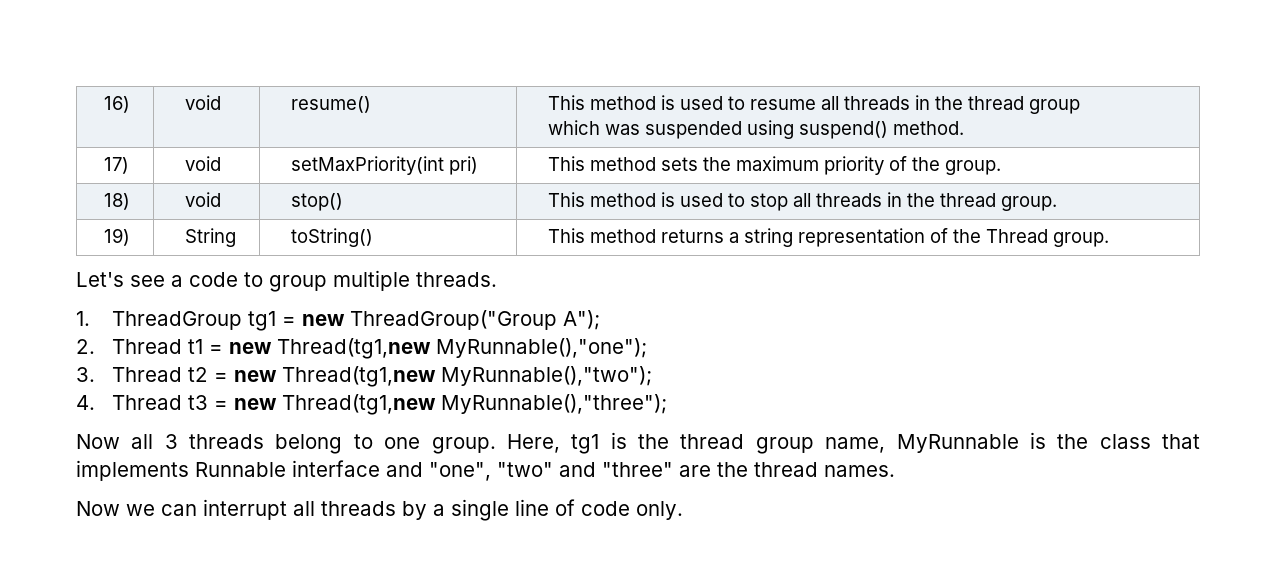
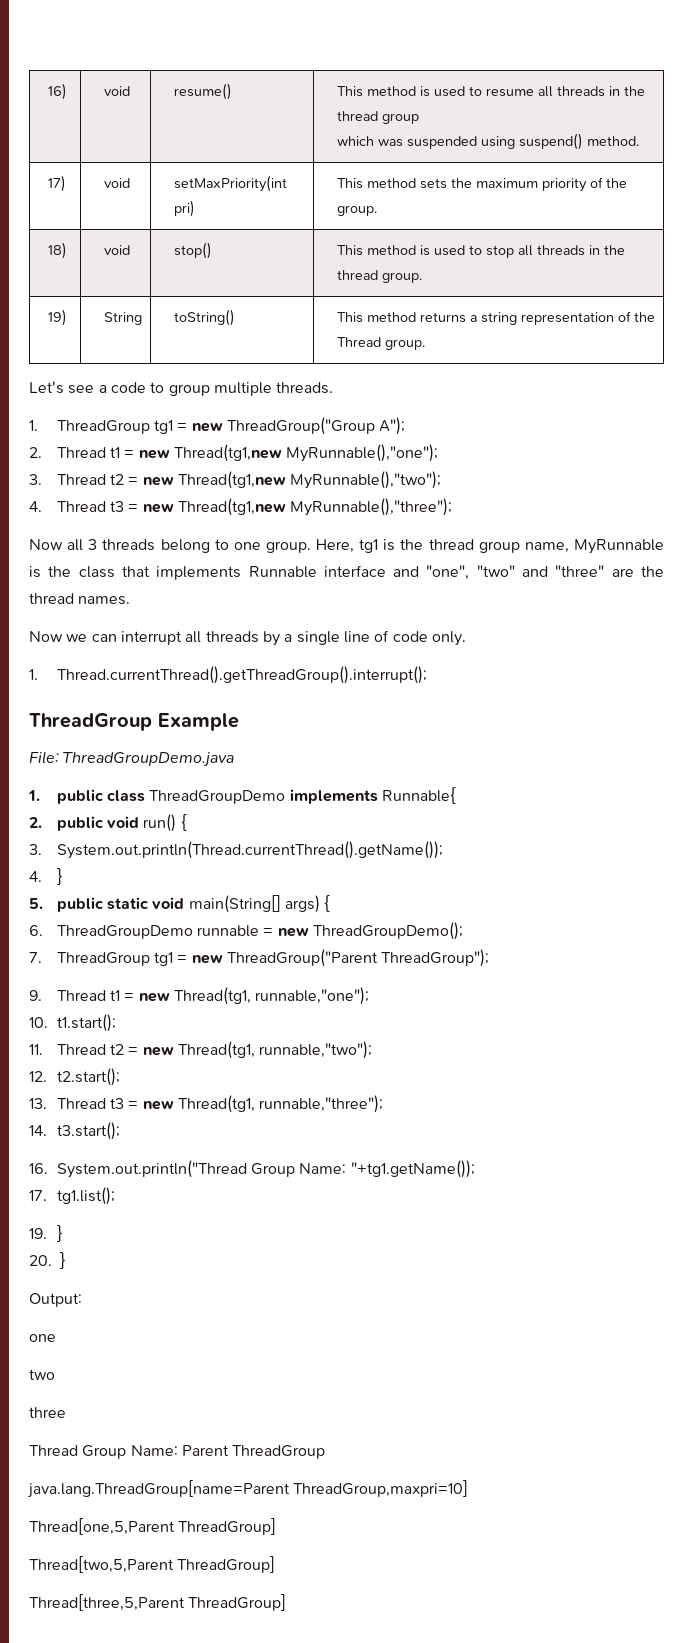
+ 1. Thread.currentThread().getThreadGroup().interrupt();
+ ThreadGroup Example
+ File: ThreadGroupDemo.java
+ 1. public class ThreadGroupDemo implements Runnable{
+ 2. public void run() {
+ 3. System.out.println(Thread.currentThread().getName());
+ 4. }
+ 5. public static void main(String[] args) {
+ 6. ThreadGroupDemo runnable = new ThreadGroupDemo();
+ 7. ThreadGroup tg1 = new ThreadGroup("Parent ThreadGroup");
+ 9. Thread t1 = new Thread(tg1, runnable,"one");
+ 10. t1.start();
+ 11. Thread t2 = new Thread(tg1, runnable,"two");
+ 12. t2.start();
+ 13. Thread t3 = new Thread(tg1, runnable,"three");
+ 14. t3.start();
+ 16. System.out.println("Thread Group Name: "+tg1.getName());
+ 17. tg1.list();
+ 19. }
+ 20. }
+ Output:
+ one
+ two
+ three
+ Thread Group Name: Parent ThreadGroup
+ java.lang.ThreadGroup[name=Parent ThreadGroup,maxpri=10]
+ Thread[one,5,Parent ThreadGroup]
+ Thread[two,5,Parent ThreadGroup]
+ Thread[three,5,Parent ThreadGroup]

